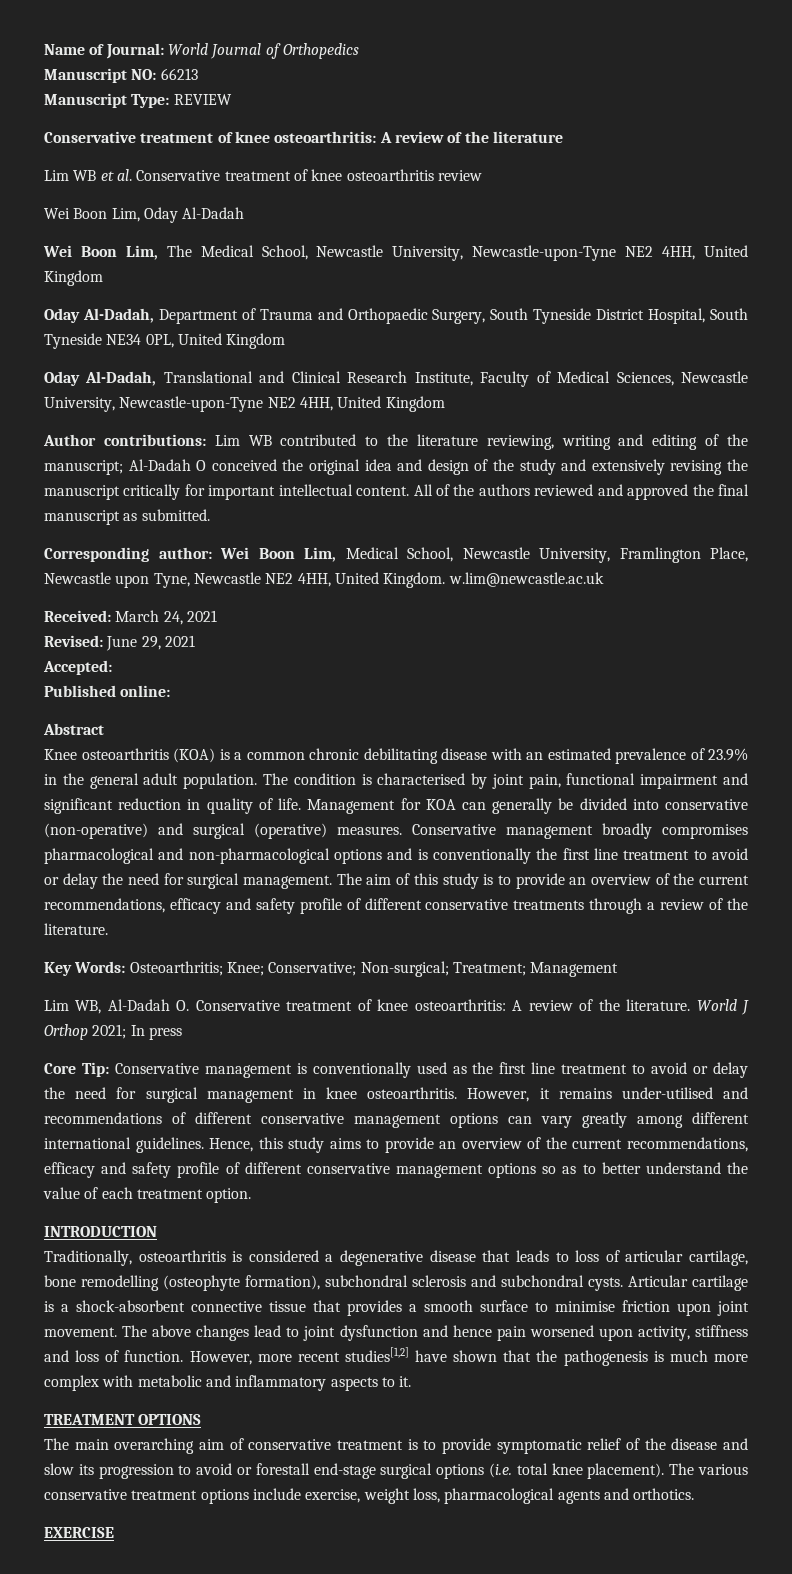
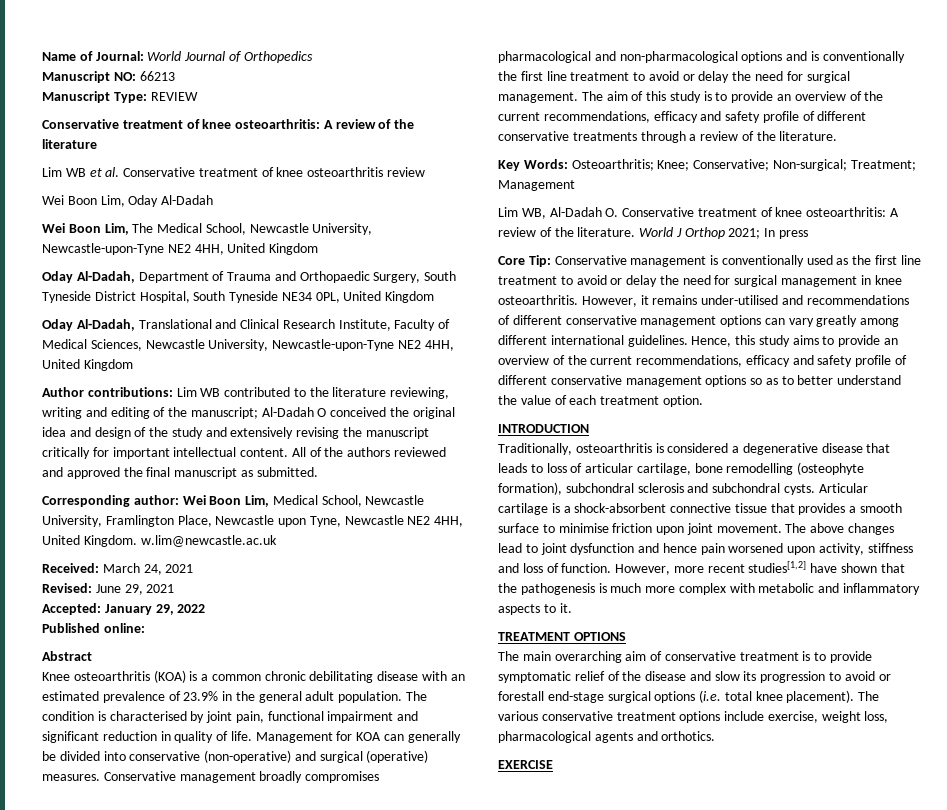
- Accepted:
+ Accepted: January 29, 2022

